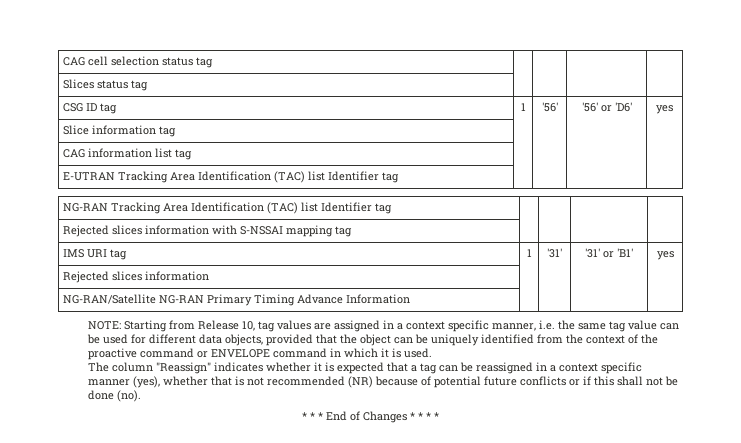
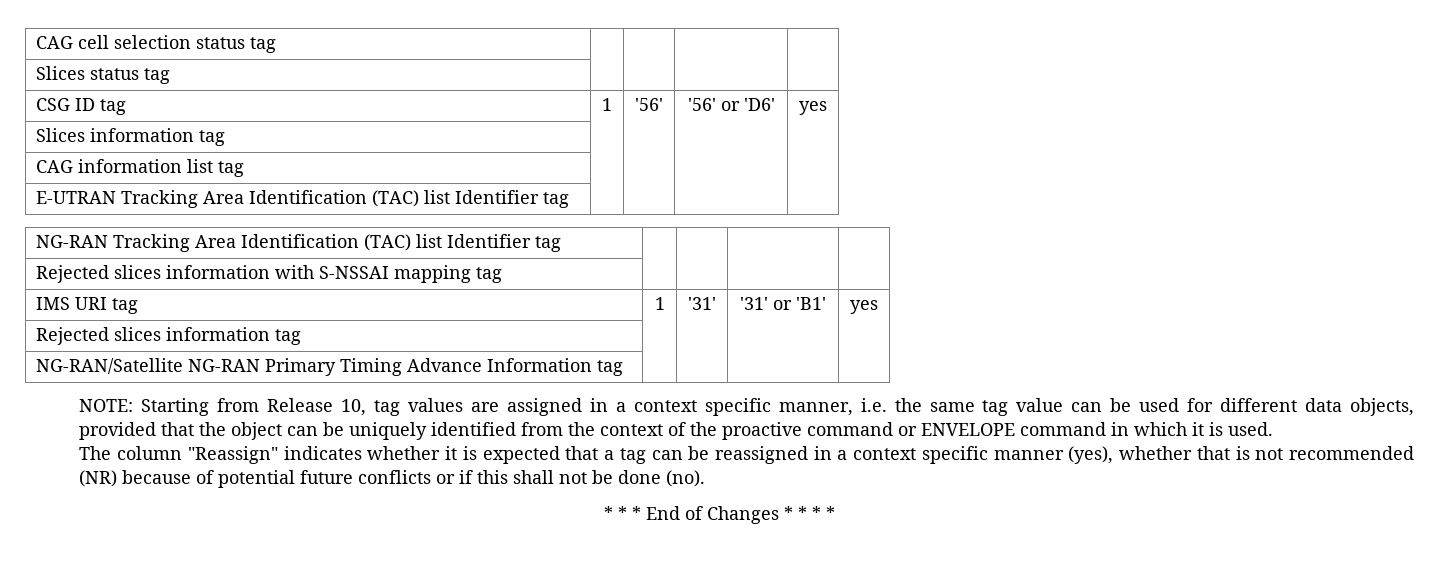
- Slice information tag | | | |
+ Slices information tag | | | |
- Rejected slices information | | | |
+ Rejected slices information tag | | | |
- NG-RAN/Satellite NG-RAN Primary Timing Advance Information | | | |
+ NG-RAN/Satellite NG-RAN Primary Timing Advance Information tag | | | |

